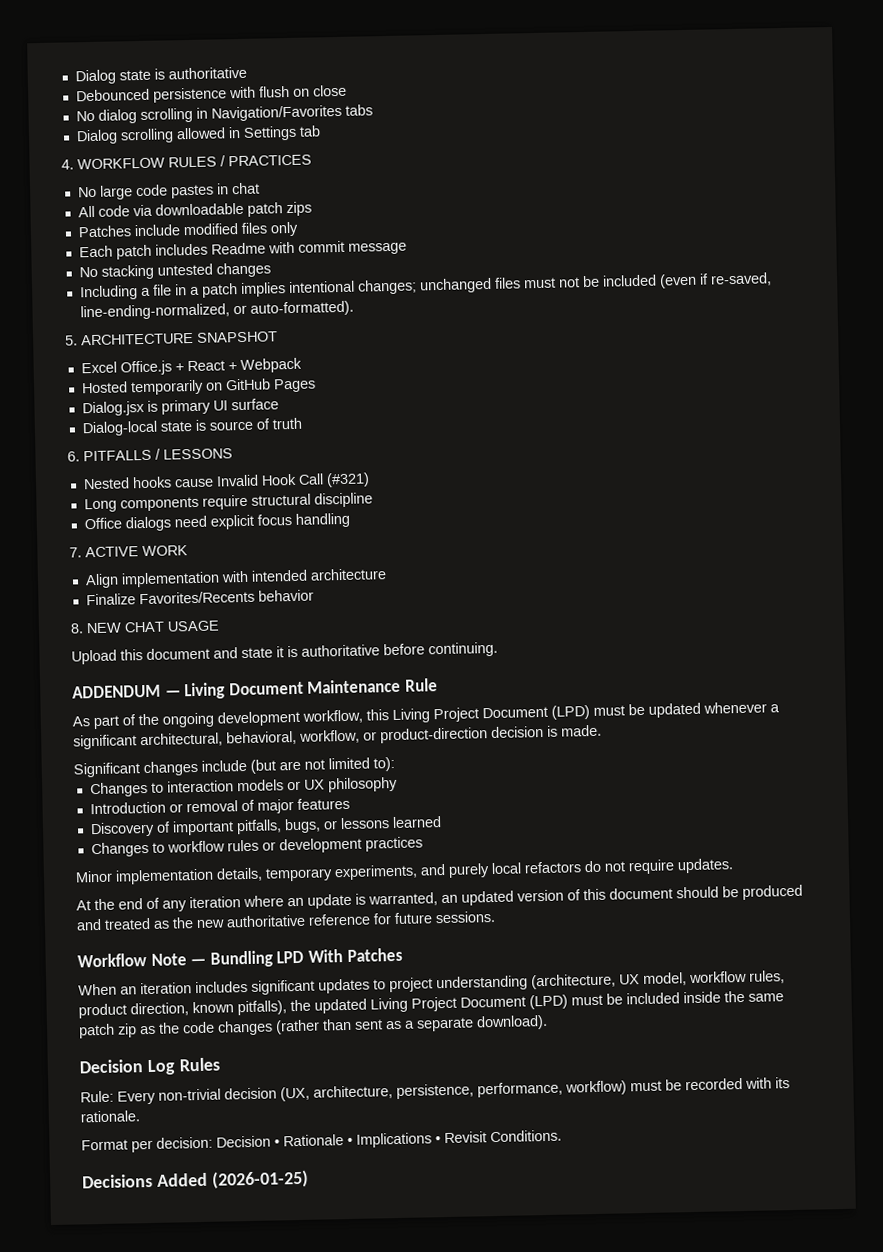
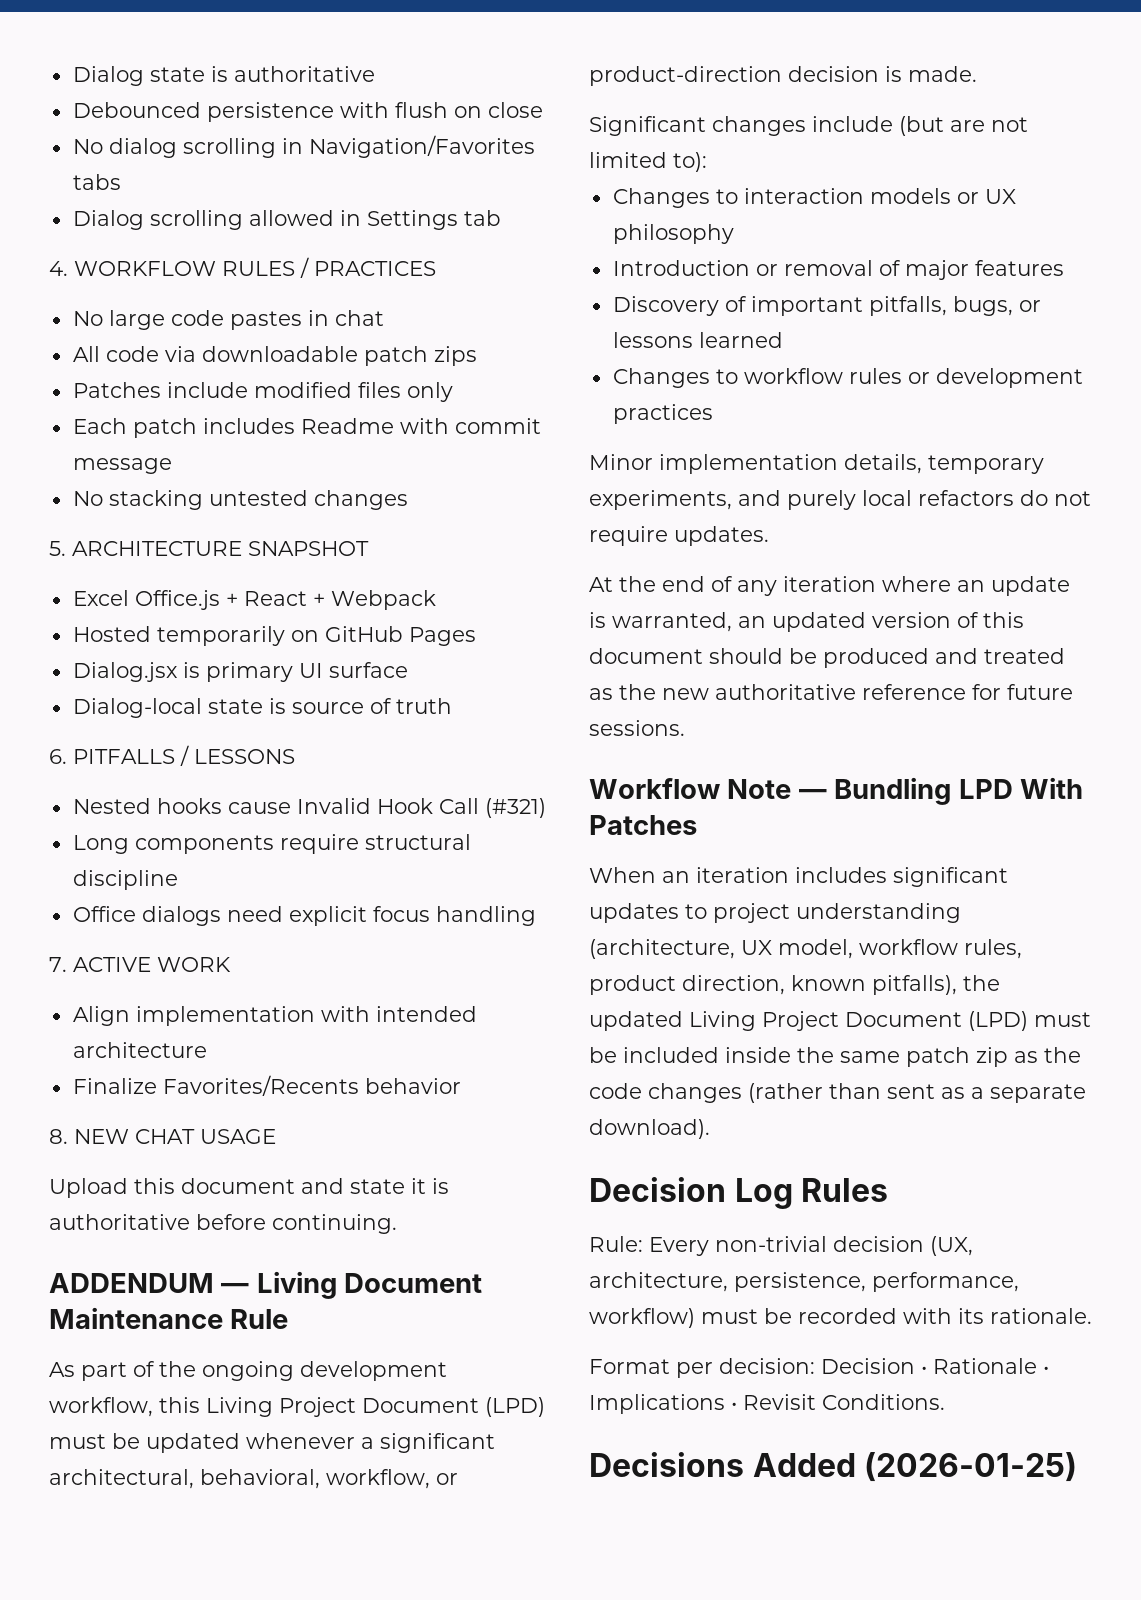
- Including a file in a patch implies intentional changes; unchanged files must not be included (even if re-saved, line-ending-normalized, or auto-formatted).

